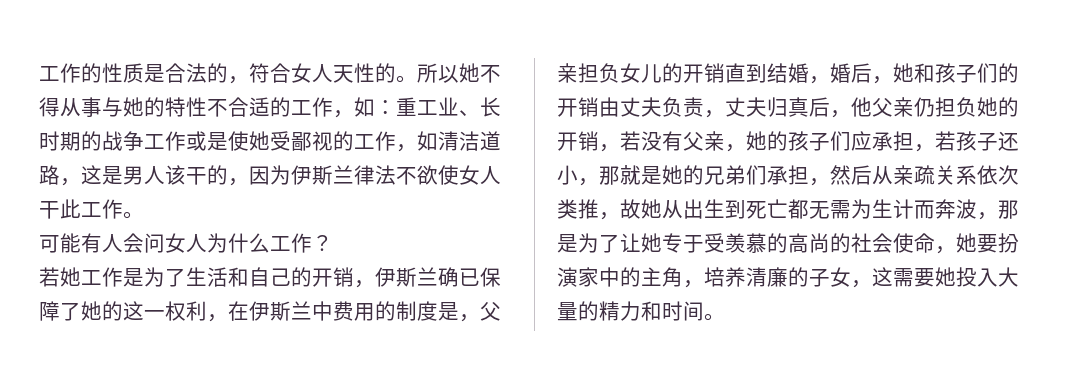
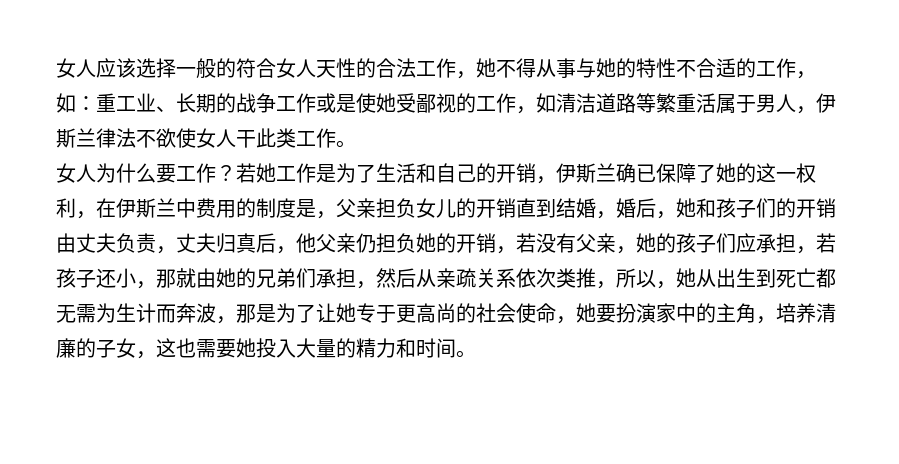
- 工作的性质是合法的，符合女人天性的。所以她不得从事与她的特性不合适的工作，如：重工业、长时期的战争工作或是使她受鄙视的工作，如清洁道路，这是男人该干的，因为伊斯兰律法不欲使女人干此工作。
+ 女人应该选择一般的符合女人天性的合法工作，她不得从事与她的特性不合适的工作，如：重工业、长期的战争工作或是使她受鄙视的工作，如清洁道路等繁重活属于男人，伊斯兰律法不欲使女人干此类工作。
- 可能有人会问女人为什么工作？
- 若她工作是为了生活和自己的开销，伊斯兰确已保障了她的这一权利，在伊斯兰中费用的制度是，父亲担负女儿的开销直到结婚，婚后，她和孩子们的开销由丈夫负责，丈夫归真后，他父亲仍担负她的开销，若没有父亲，她的孩子们应承担，若孩子还小，那就是她的兄弟们承担，然后从亲疏关系依次类推，故她从出生到死亡都无需为生计而奔波，那是为了让她专于受羡慕的高尚的社会使命，她要扮演家中的主角，培养清廉的子女，这需要她投入大量的精力和时间。
+ 女人为什么要工作？若她工作是为了生活和自己的开销，伊斯兰确已保障了她的这一权利，在伊斯兰中费用的制度是，父亲担负女儿的开销直到结婚，婚后，她和孩子们的开销由丈夫负责，丈夫归真后，他父亲仍担负她的开销，若没有父亲，她的孩子们应承担，若孩子还小，那就由她的兄弟们承担，然后从亲疏关系依次类推，所以，她从出生到死亡都无需为生计而奔波，那是为了让她专于更高尚的社会使命，她要扮演家中的主角，培养清廉的子女，这也需要她投入大量的精力和时间。

